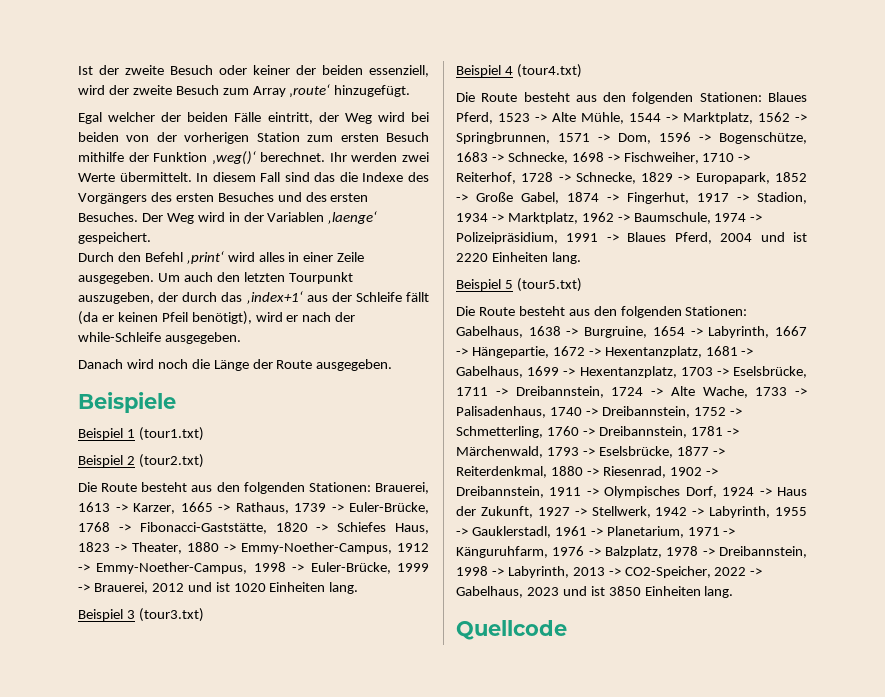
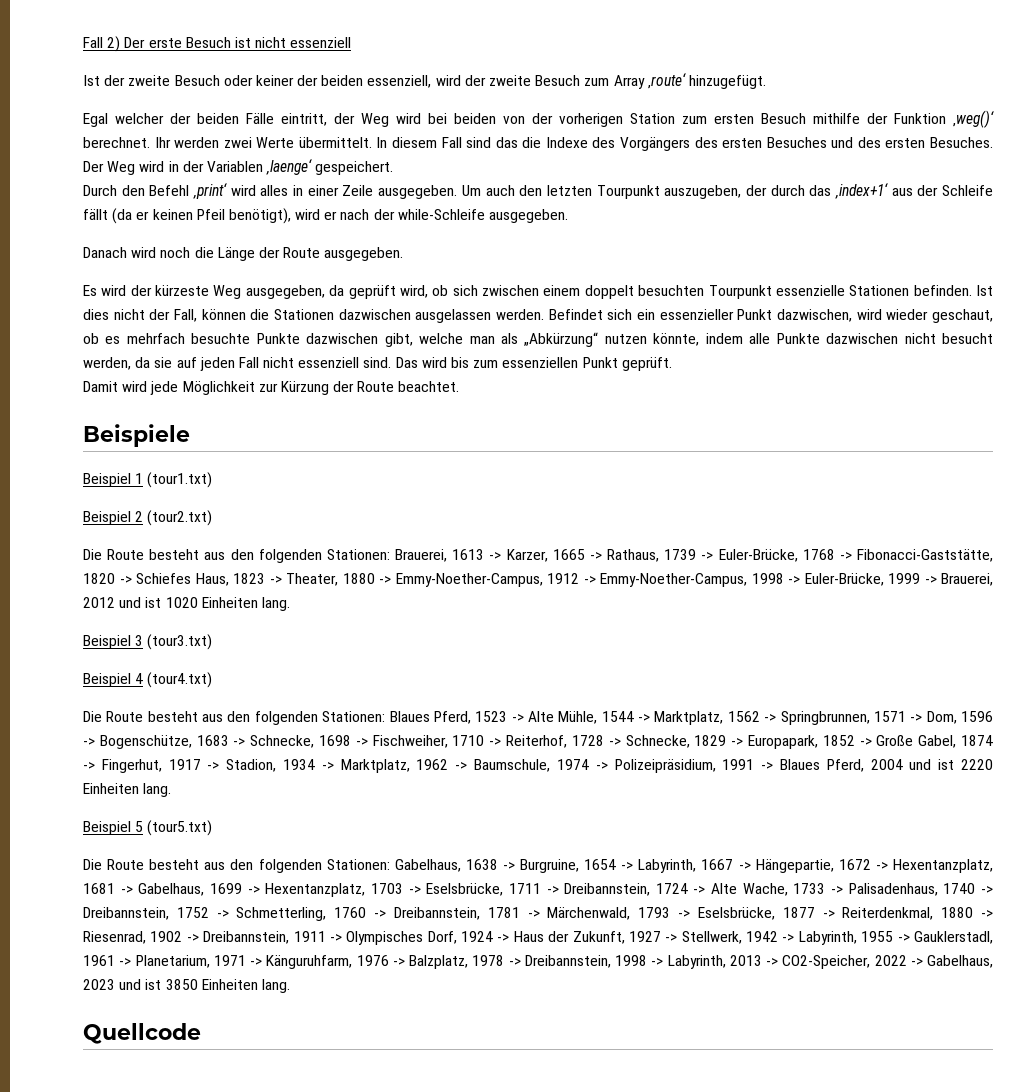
+ Fall 2) Der erste Besuch ist nicht essenziell
+ Es wird der kürzeste Weg ausgegeben, da geprüft wird, ob sich zwischen einem doppelt besuchten Tourpunkt essenzielle Stationen befinden. Ist dies nicht der Fall, können die Stationen dazwischen ausgelassen werden. Befindet sich ein essenzieller Punkt dazwischen, wird wieder geschaut, ob es mehrfach besuchte Punkte dazwischen gibt, welche man als „Abkürzung“ nutzen könnte, indem alle Punkte dazwischen nicht besucht werden, da sie auf jeden Fall nicht essenziell sind. Das wird bis zum essenziellen Punkt geprüft.
+ Damit wird jede Möglichkeit zur Kürzung der Route beachtet.

